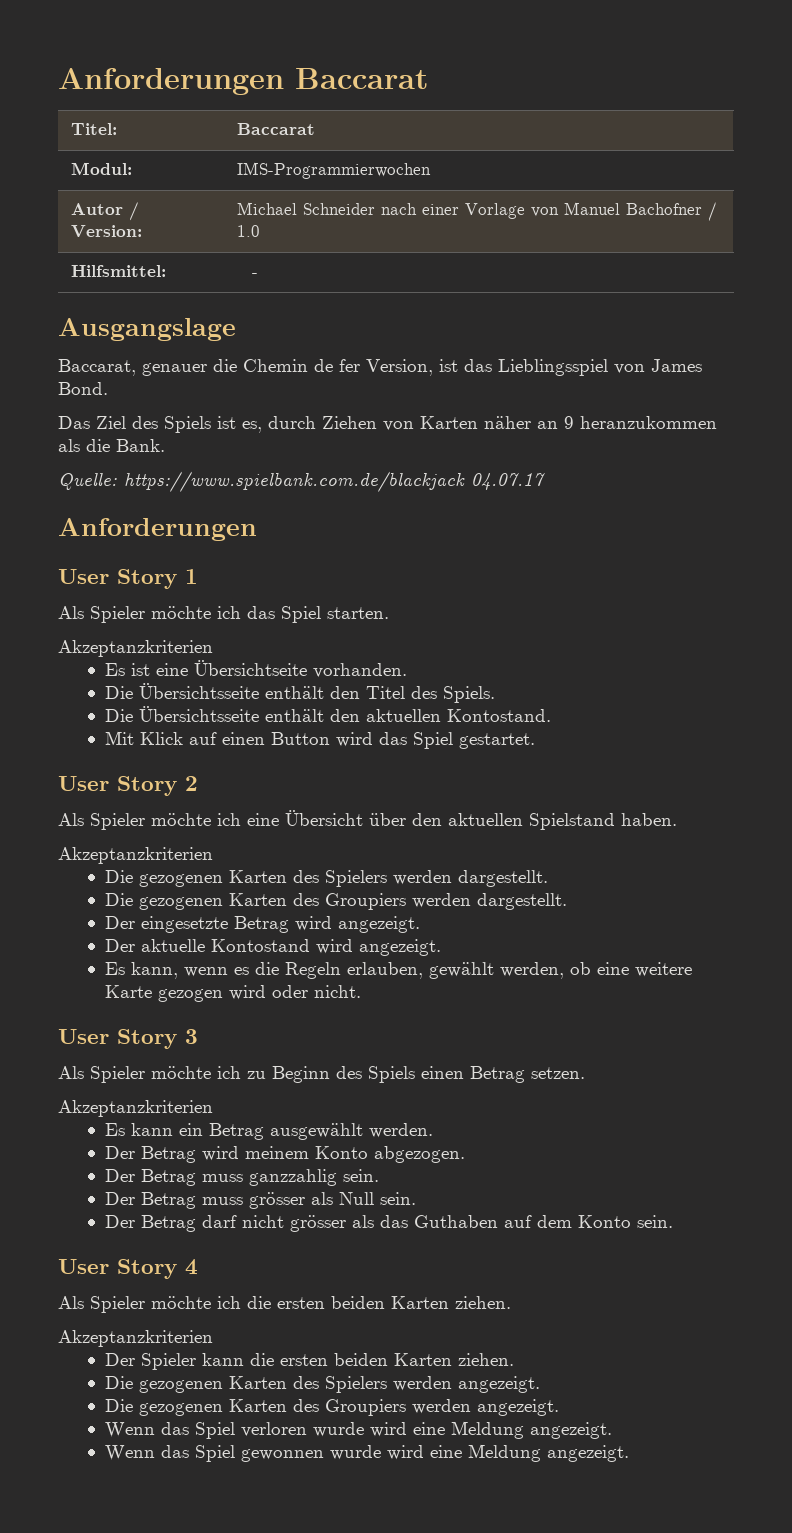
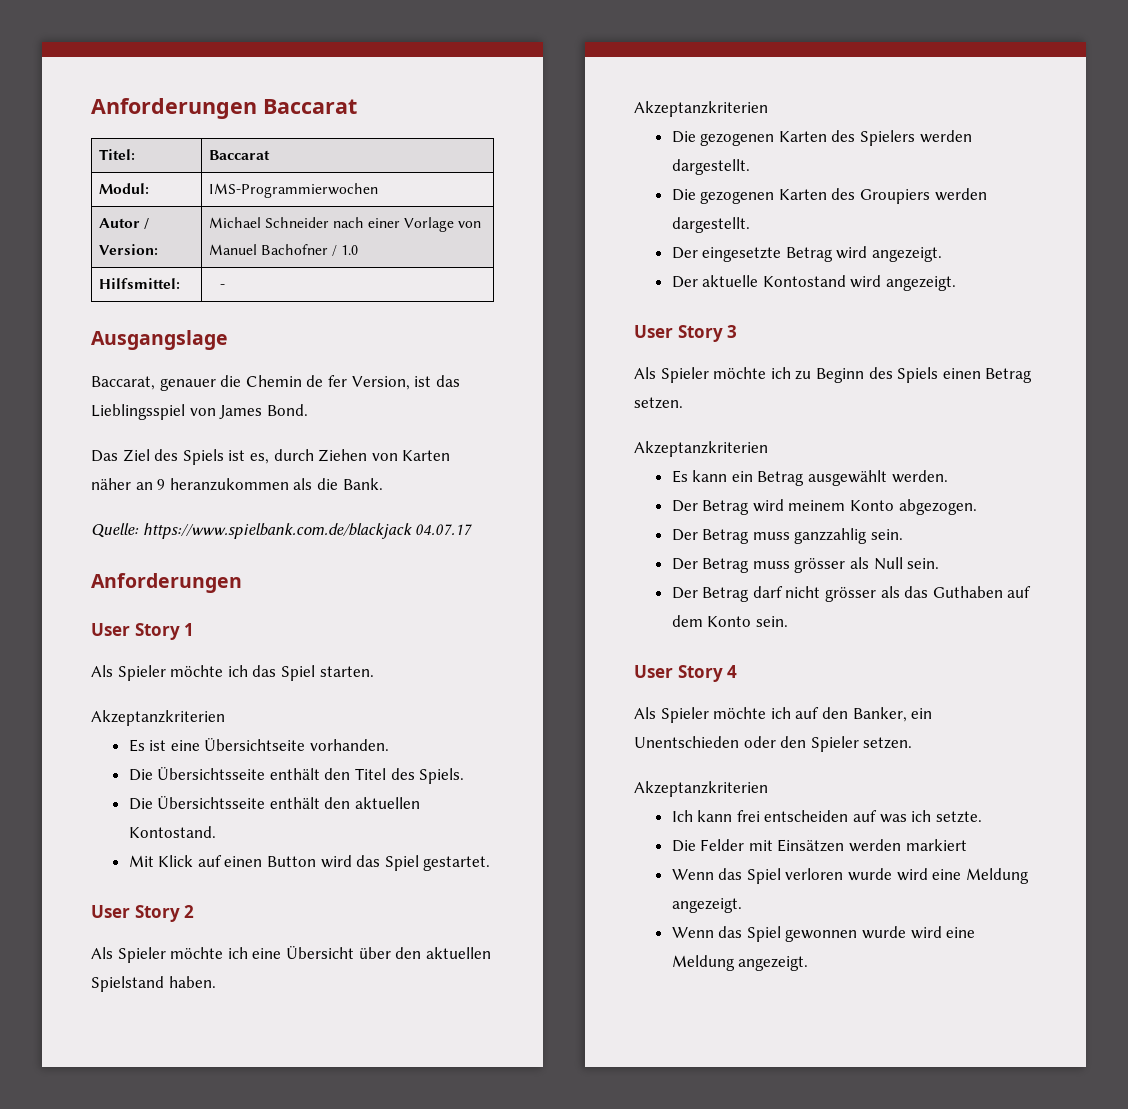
- Es kann, wenn es die Regeln erlauben, gewählt werden, ob eine weitere Karte gezogen wird oder nicht.
- Als Spieler möchte ich die ersten beiden Karten ziehen.
+ Als Spieler möchte ich auf den Banker, ein Unentschieden oder den Spieler setzen.
  Akzeptanzkriterien
- Der Spieler kann die ersten beiden Karten ziehen.
- Die gezogenen Karten des Spielers werden angezeigt.
- Die gezogenen Karten des Groupiers werden angezeigt.
+ Ich kann frei entscheiden auf was ich setzte.
+ Die Felder mit Einsätzen werden markiert

